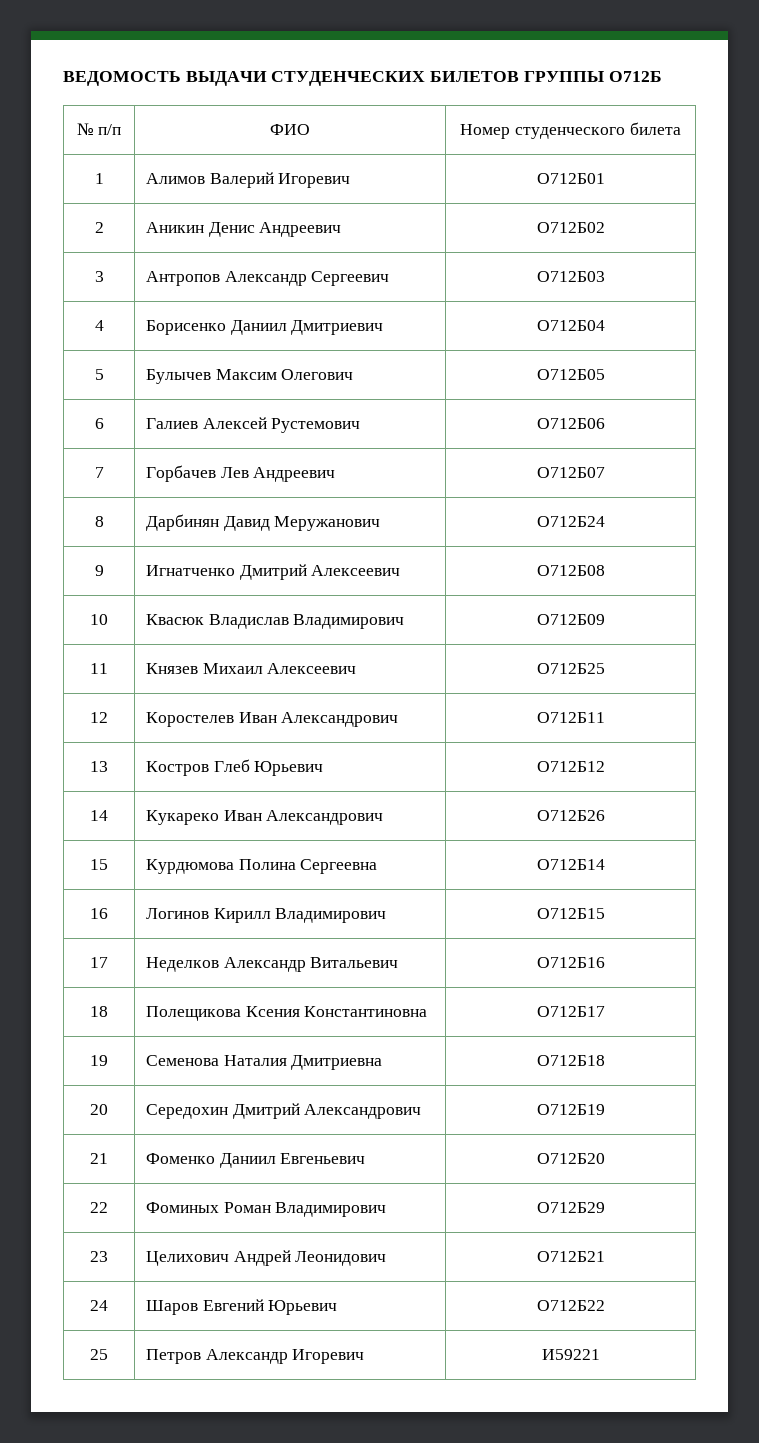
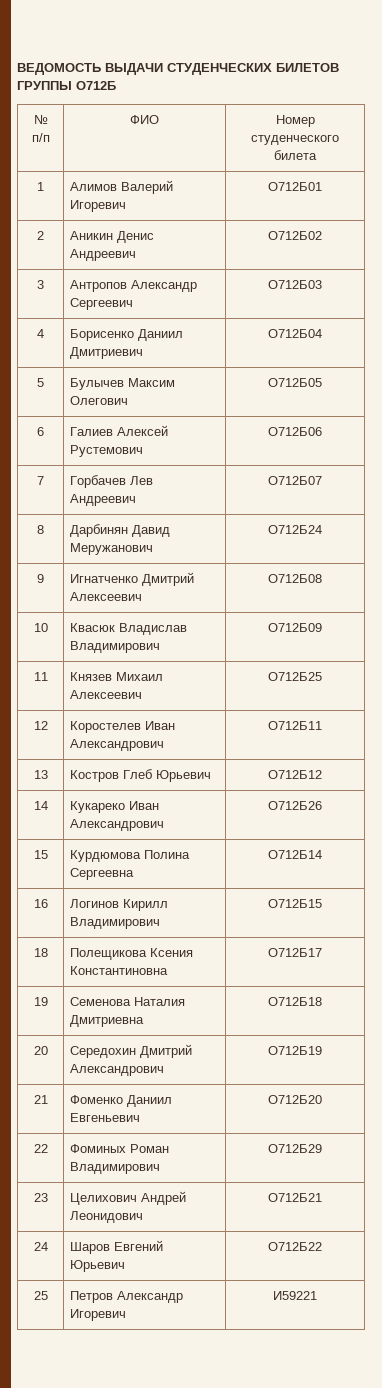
- 17 | Неделков Александр Витальевич | О712Б16

